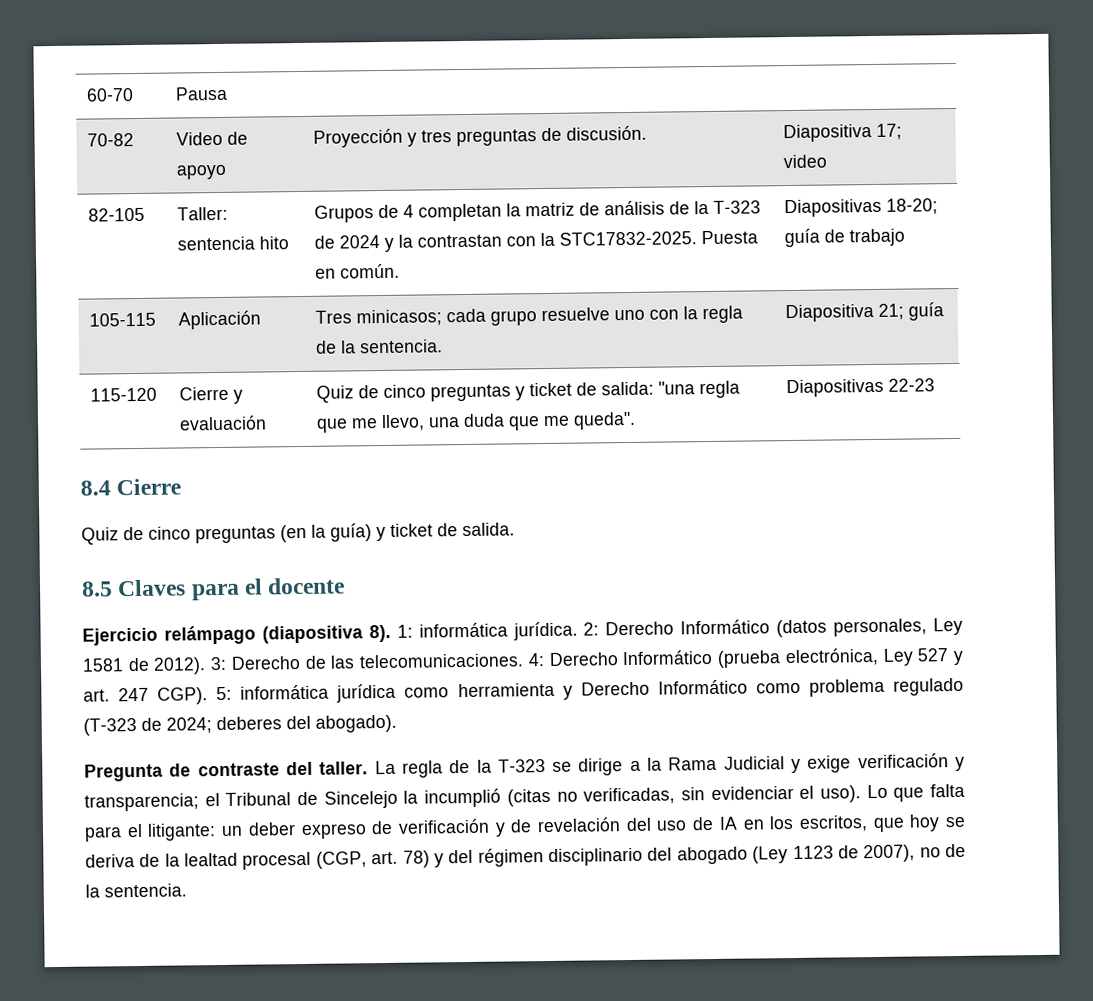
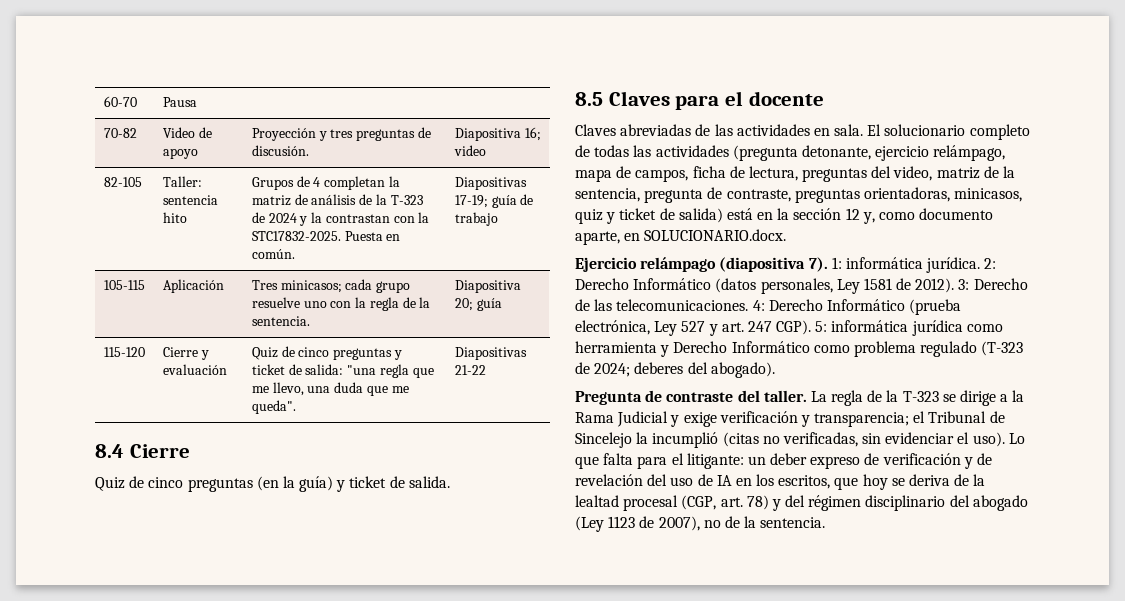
- 70-82 | Video de apoyo | Proyección y tres preguntas de discusión. | Diapositiva 17; video
+ 70-82 | Video de apoyo | Proyección y tres preguntas de discusión. | Diapositiva 16; video
- 82-105 | Taller: sentencia hito | Grupos de 4 completan la matriz de análisis de la T-323 de 2024 y la contrastan con la STC17832-2025. Puesta en común. | Diapositivas 18-20; guía de trabajo
+ 82-105 | Taller: sentencia hito | Grupos de 4 completan la matriz de análisis de la T-323 de 2024 y la contrastan con la STC17832-2025. Puesta en común. | Diapositivas 17-19; guía de trabajo
- 105-115 | Aplicación | Tres minicasos; cada grupo resuelve uno con la regla de la sentencia. | Diapositiva 21; guía
+ 105-115 | Aplicación | Tres minicasos; cada grupo resuelve uno con la regla de la sentencia. | Diapositiva 20; guía
- 115-120 | Cierre y evaluación | Quiz de cinco preguntas y ticket de salida: "una regla que me llevo, una duda que me queda". | Diapositivas 22-23
+ 115-120 | Cierre y evaluación | Quiz de cinco preguntas y ticket de salida: "una regla que me llevo, una duda que me queda". | Diapositivas 21-22
+ Claves abreviadas de las actividades en sala. El solucionario completo de todas las actividades (pregunta detonante, ejercicio relámpago, mapa de campos, ficha de lectura, preguntas del video, matriz de la sentencia, pregunta de contraste, preguntas orientadoras, minicasos, quiz y ticket de salida) está en la sección 12 y, como documento aparte, en SOLUCIONARIO.docx.
- Ejercicio relámpago (diapositiva 8).
+ Ejercicio relámpago (diapositiva 7).

